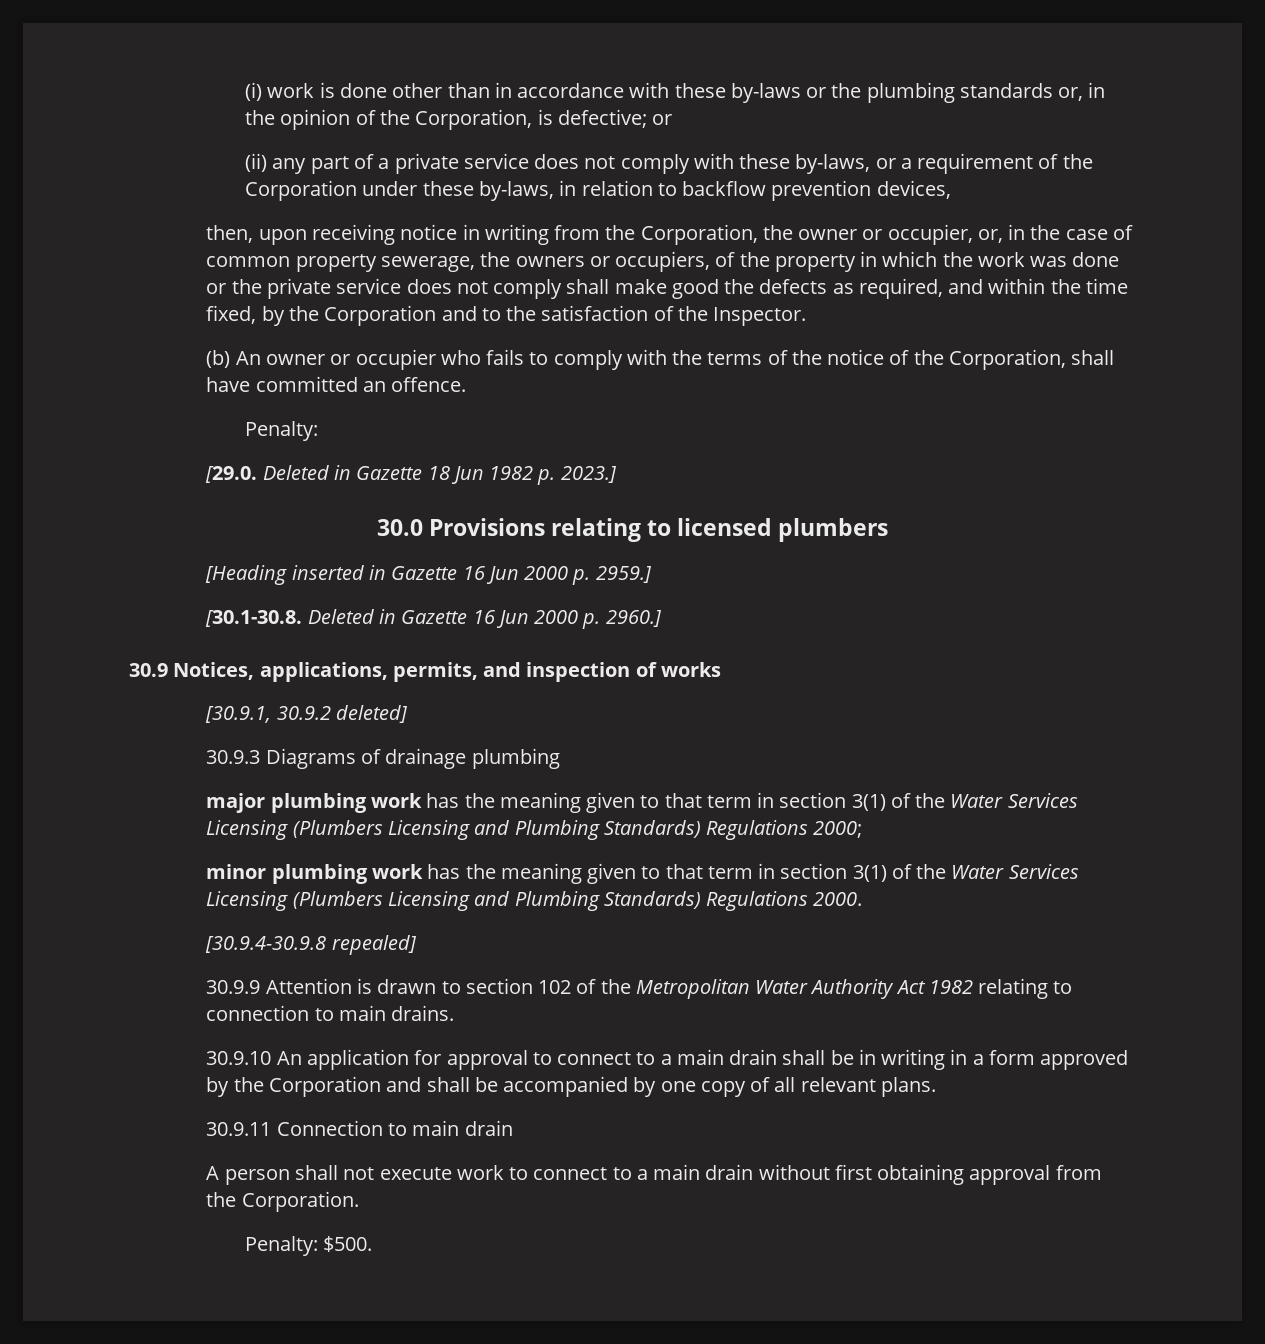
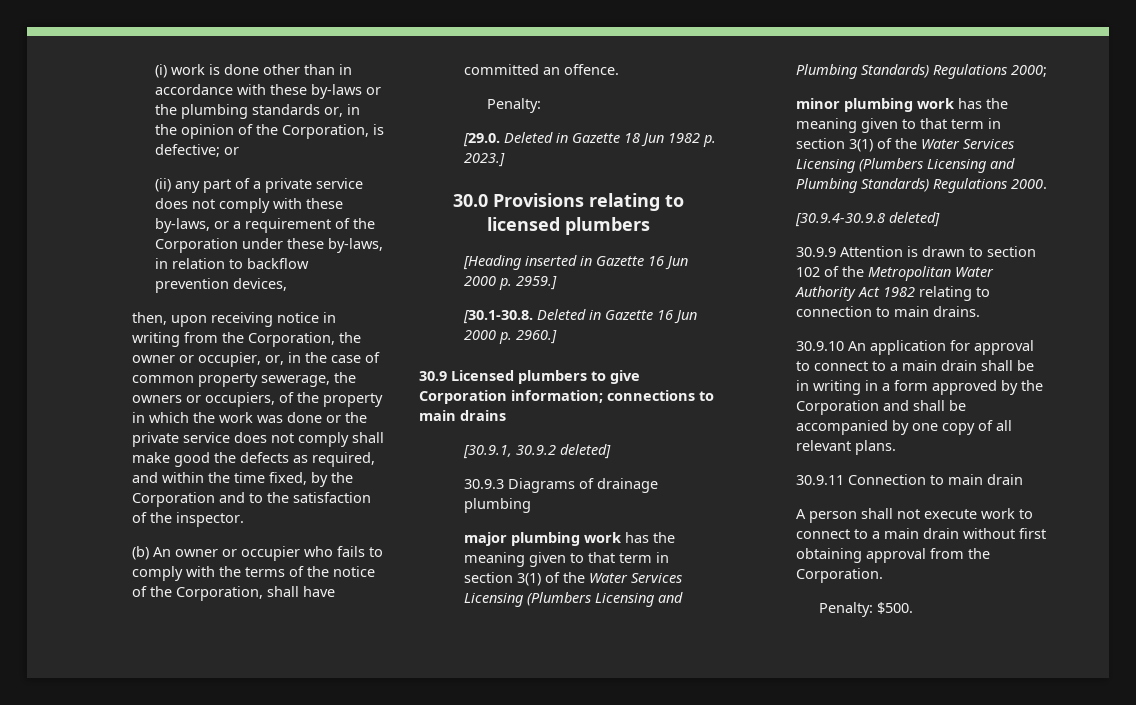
- then, upon receiving notice in writing from the Corporation, the owner or occupier, or, in the case of common property sewerage, the owners or occupiers, of the property in which the work was done or the private service does not comply shall make good the defects as required, and within the time fixed, by the Corporation and to the satisfaction of the Inspector.
+ then, upon receiving notice in writing from the Corporation, the owner or occupier, or, in the case of common property sewerage, the owners or occupiers, of the property in which the work was done or the private service does not comply shall make good the defects as required, and within the time fixed, by the Corporation and to the satisfaction of the inspector.
- 30.9 Notices, applications, permits, and inspection of works
+ 30.9 Licensed plumbers to give Corporation information; connections to main drains
- [30.9.4-30.9.8 repealed]
+ [30.9.4-30.9.8 deleted]

